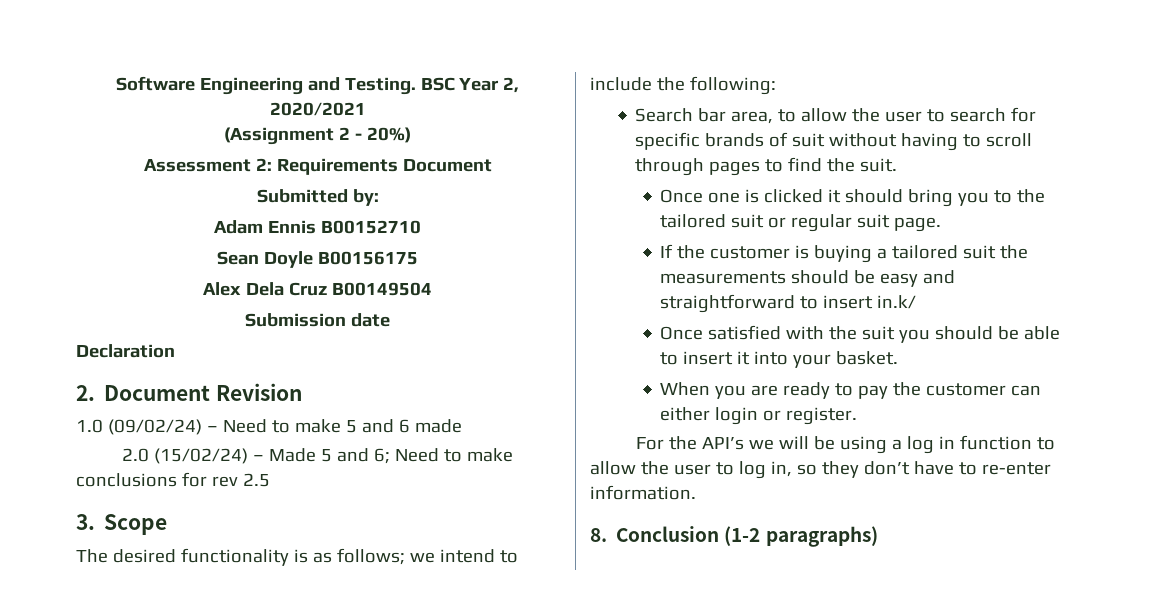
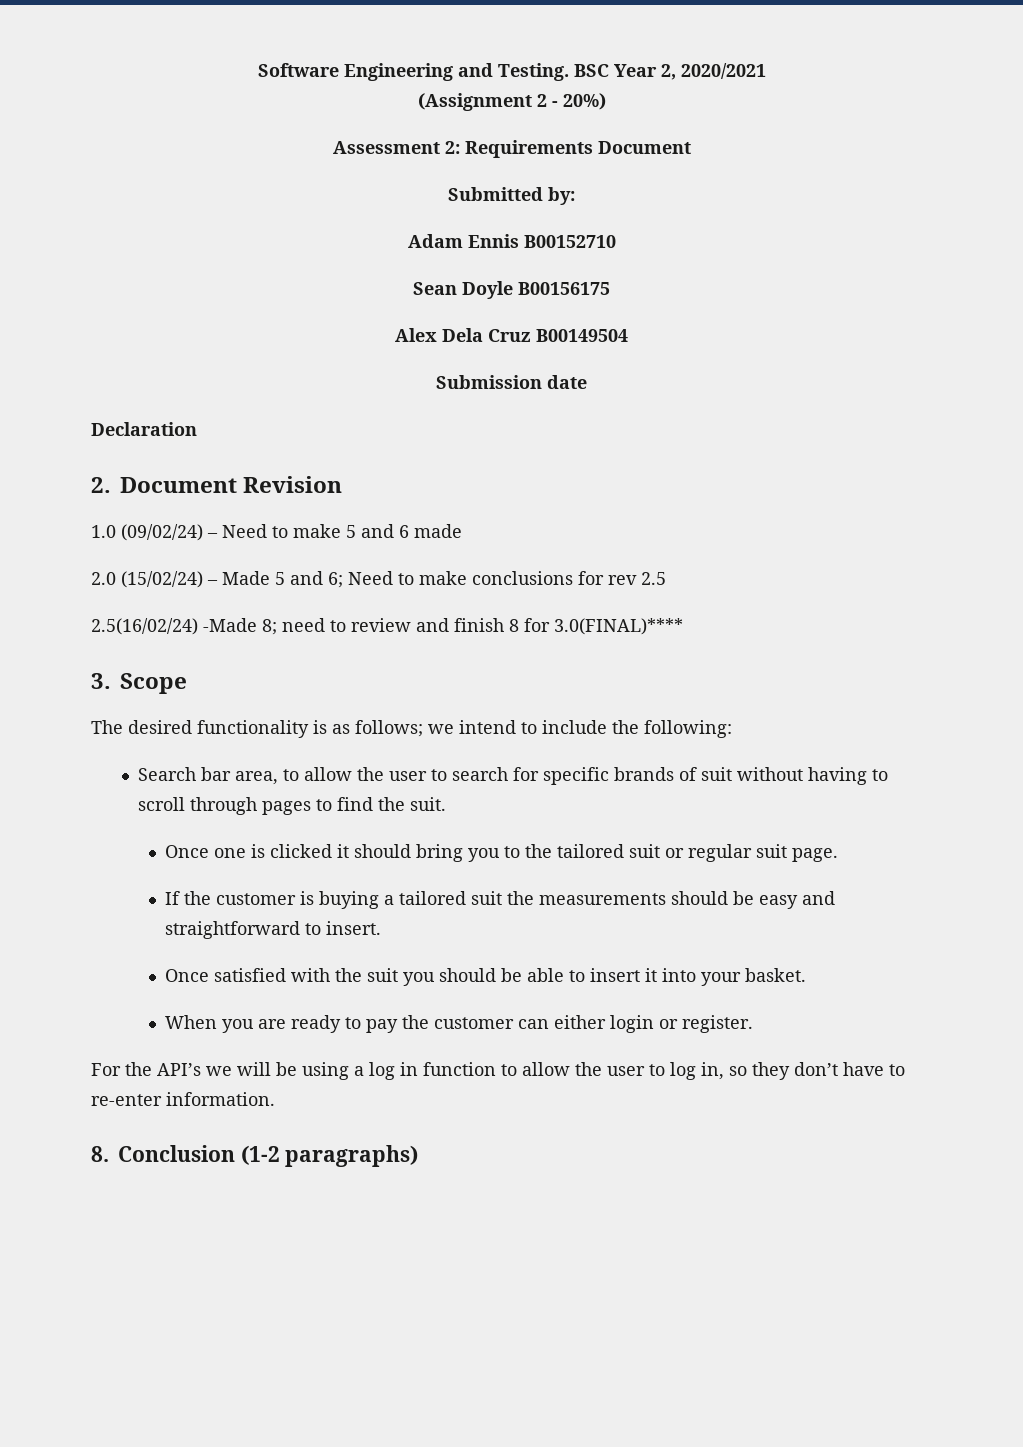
+ 2.5(16/02/24) -Made 8; need to review and finish 8 for 3.0(FINAL)****
- If the customer is buying a tailored suit the measurements should be easy and straightforward to insert in.k/
+ If the customer is buying a tailored suit the measurements should be easy and straightforward to insert.

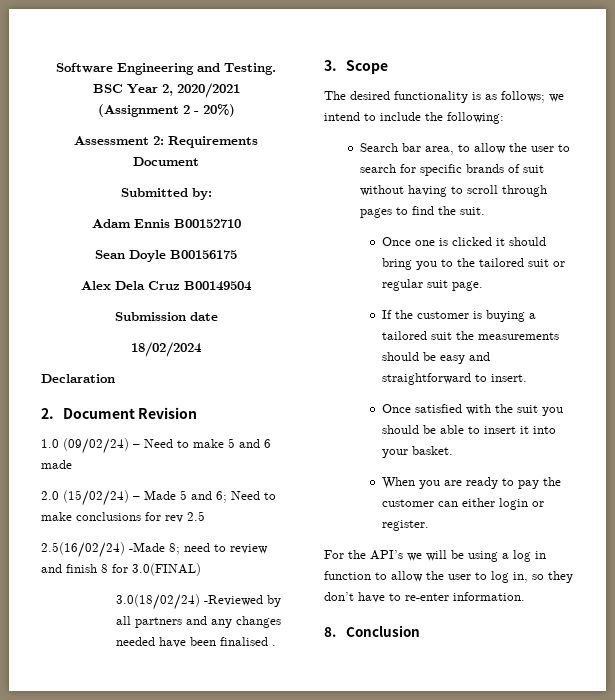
+ 18/02/2024
- 2.5(16/02/24) -Made 8; need to review and finish 8 for 3.0(FINAL)****
+ 2.5(16/02/24) -Made 8; need to review and finish 8 for 3.0(FINAL)
+ 3.0(18/02/24) -Reviewed by all partners and any changes needed have been finalised .
- 8. Conclusion (1-2 paragraphs)
+ 8. Conclusion

